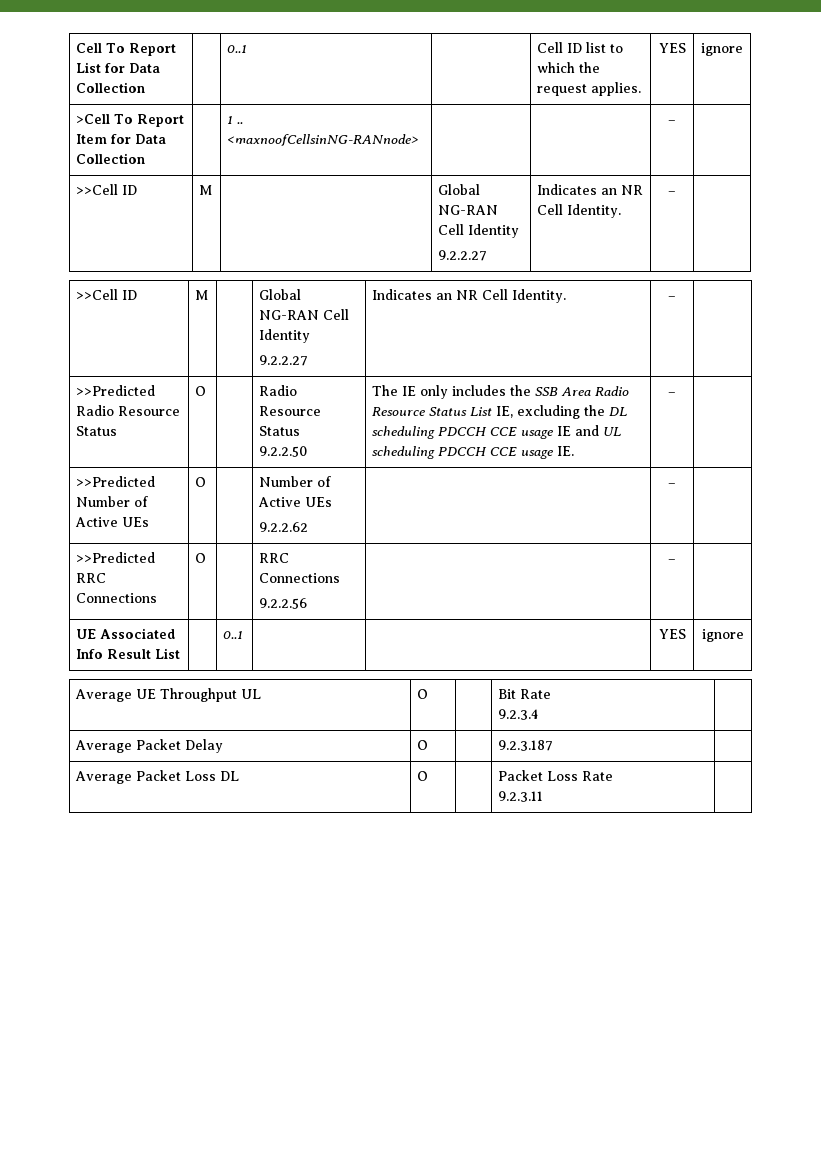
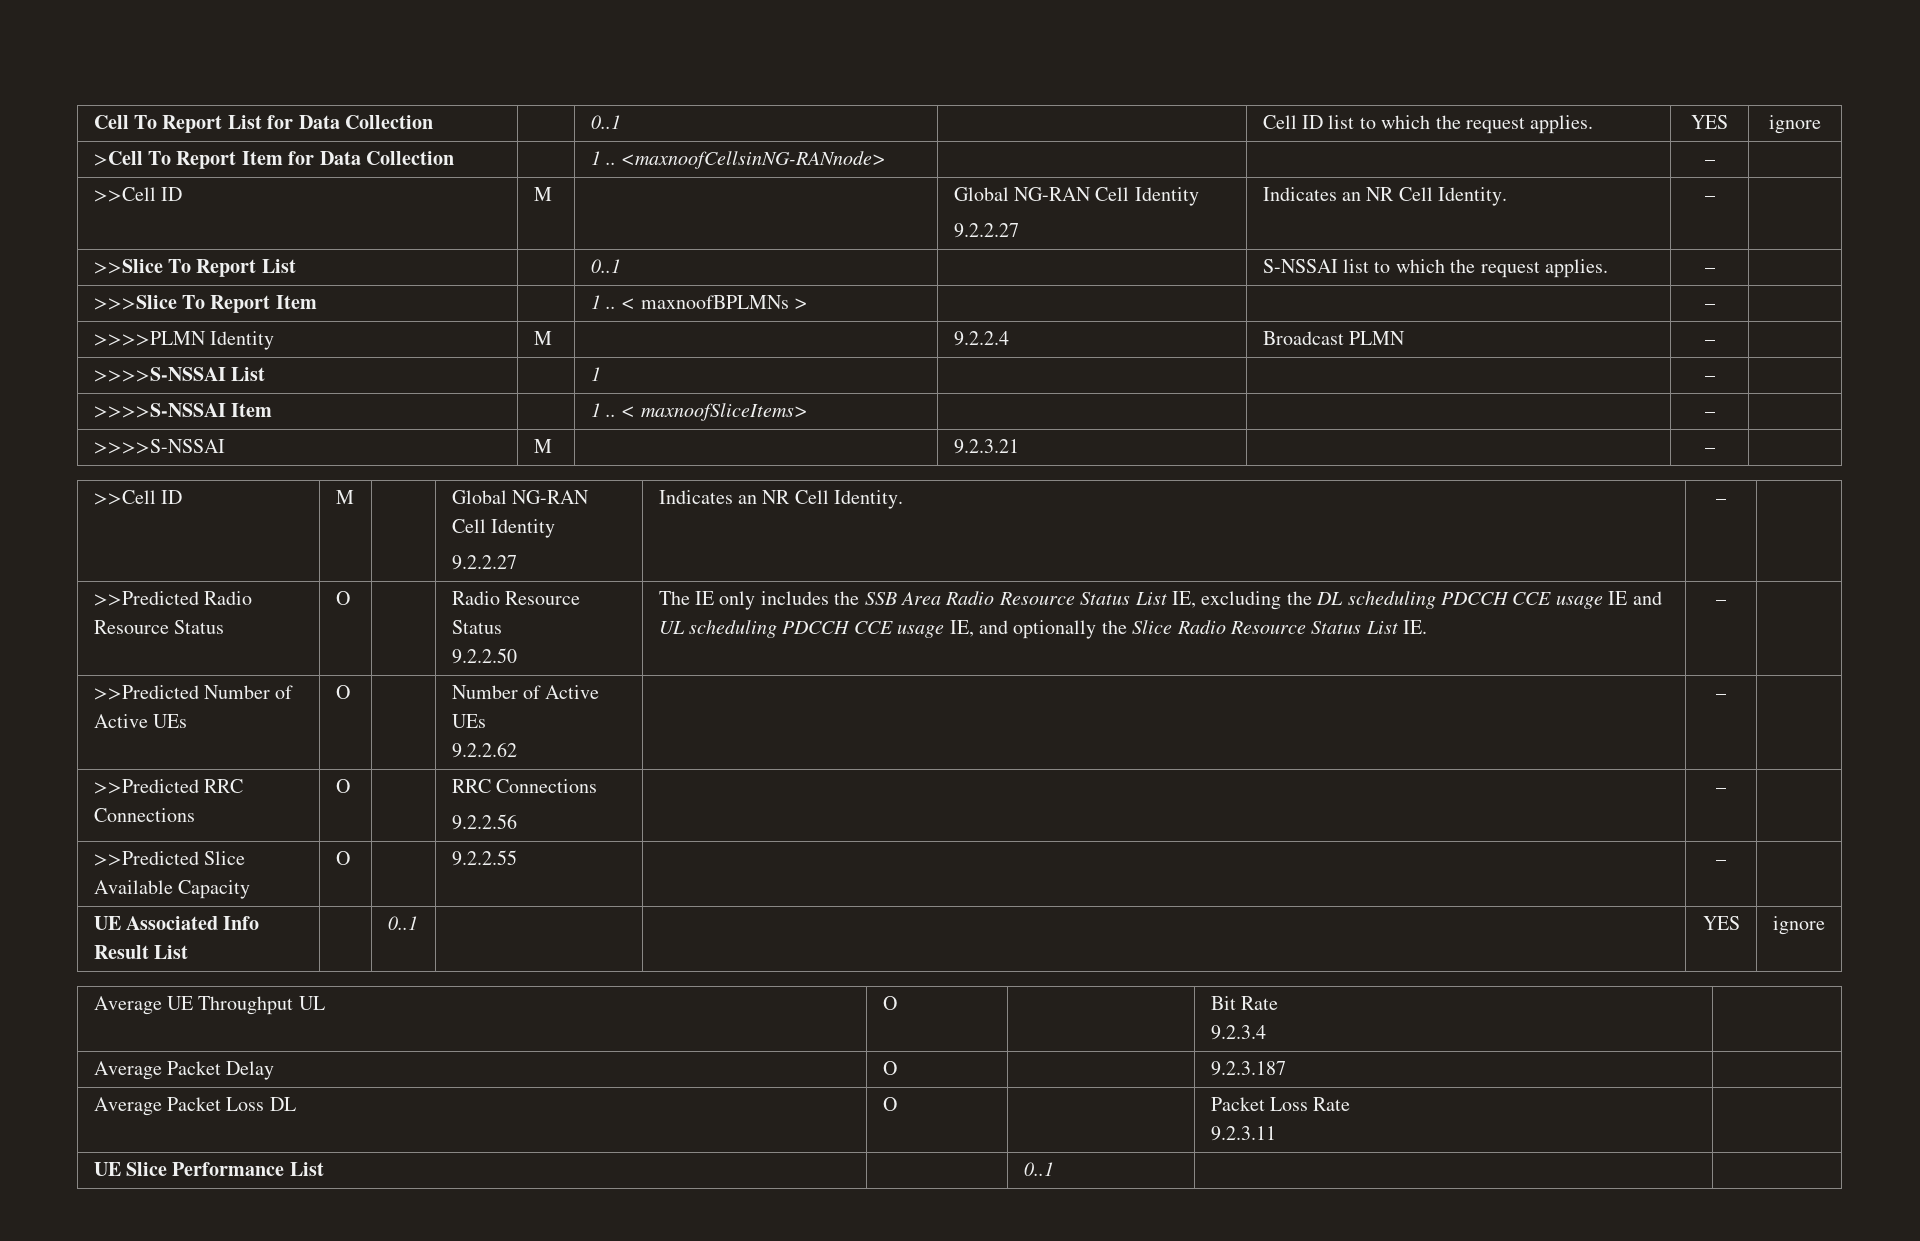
+ >>Slice To Report List | | 0..1 | | S-NSSAI list to which the request applies. | – |
+ >>>Slice To Report Item | | 1 .. < maxnoofBPLMNs > | | | – |
+ >>>>PLMN Identity | M | | 9.2.2.4 | Broadcast PLMN | – |
+ >>>>S-NSSAI List | | 1 | | | – |
+ >>>>S-NSSAI Item | | 1 .. < maxnoofSliceItems> | | | – |
+ >>>>S-NSSAI | M | | 9.2.3.21 | | – |
- The IE only includes the SSB Area Radio Resource Status List IE, excluding the DL scheduling PDCCH CCE usage IE and UL scheduling PDCCH CCE usage IE.
+ The IE only includes the SSB Area Radio Resource Status List IE, excluding the DL scheduling PDCCH CCE usage IE and UL scheduling PDCCH CCE usage IE, and optionally the Slice Radio Resource Status List IE.
+ >>Predicted Slice Available Capacity | O | | 9.2.2.55 | | – |
+ UE Slice Performance List | | 0..1 | |

